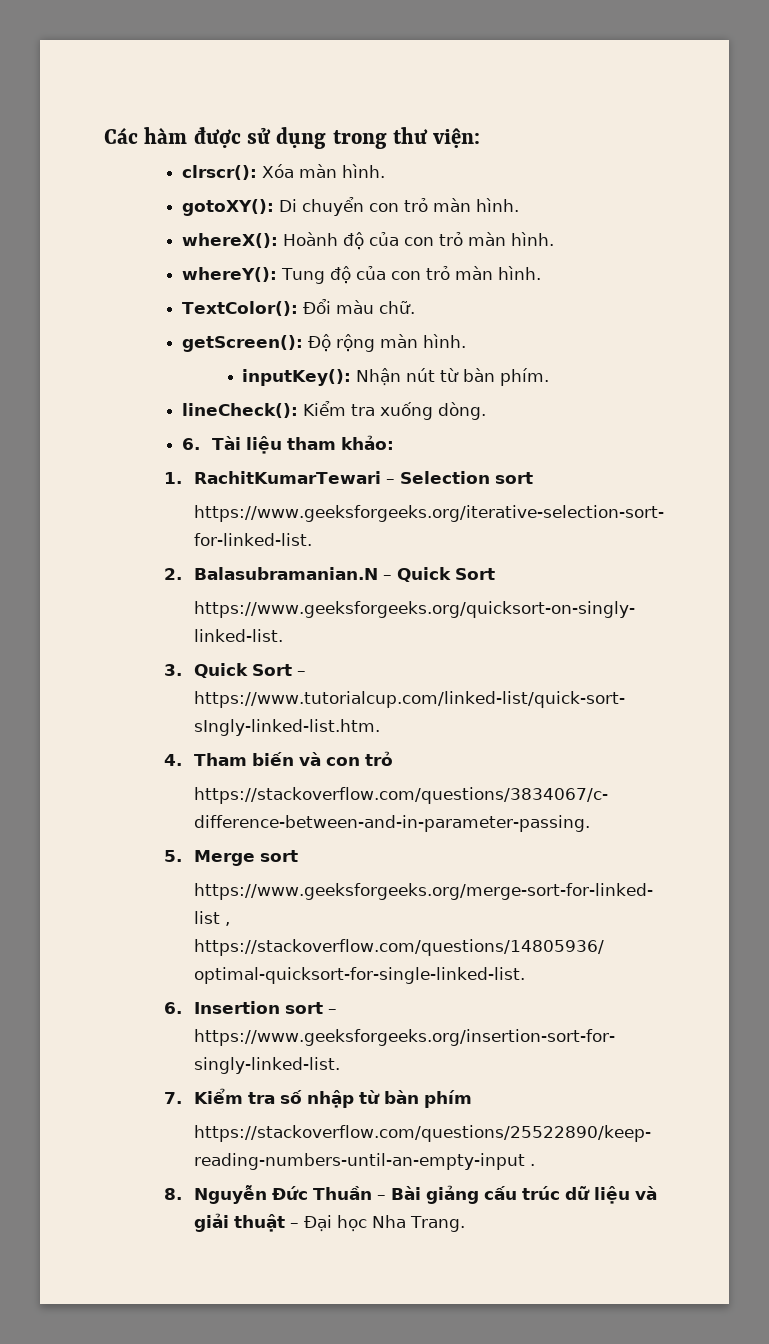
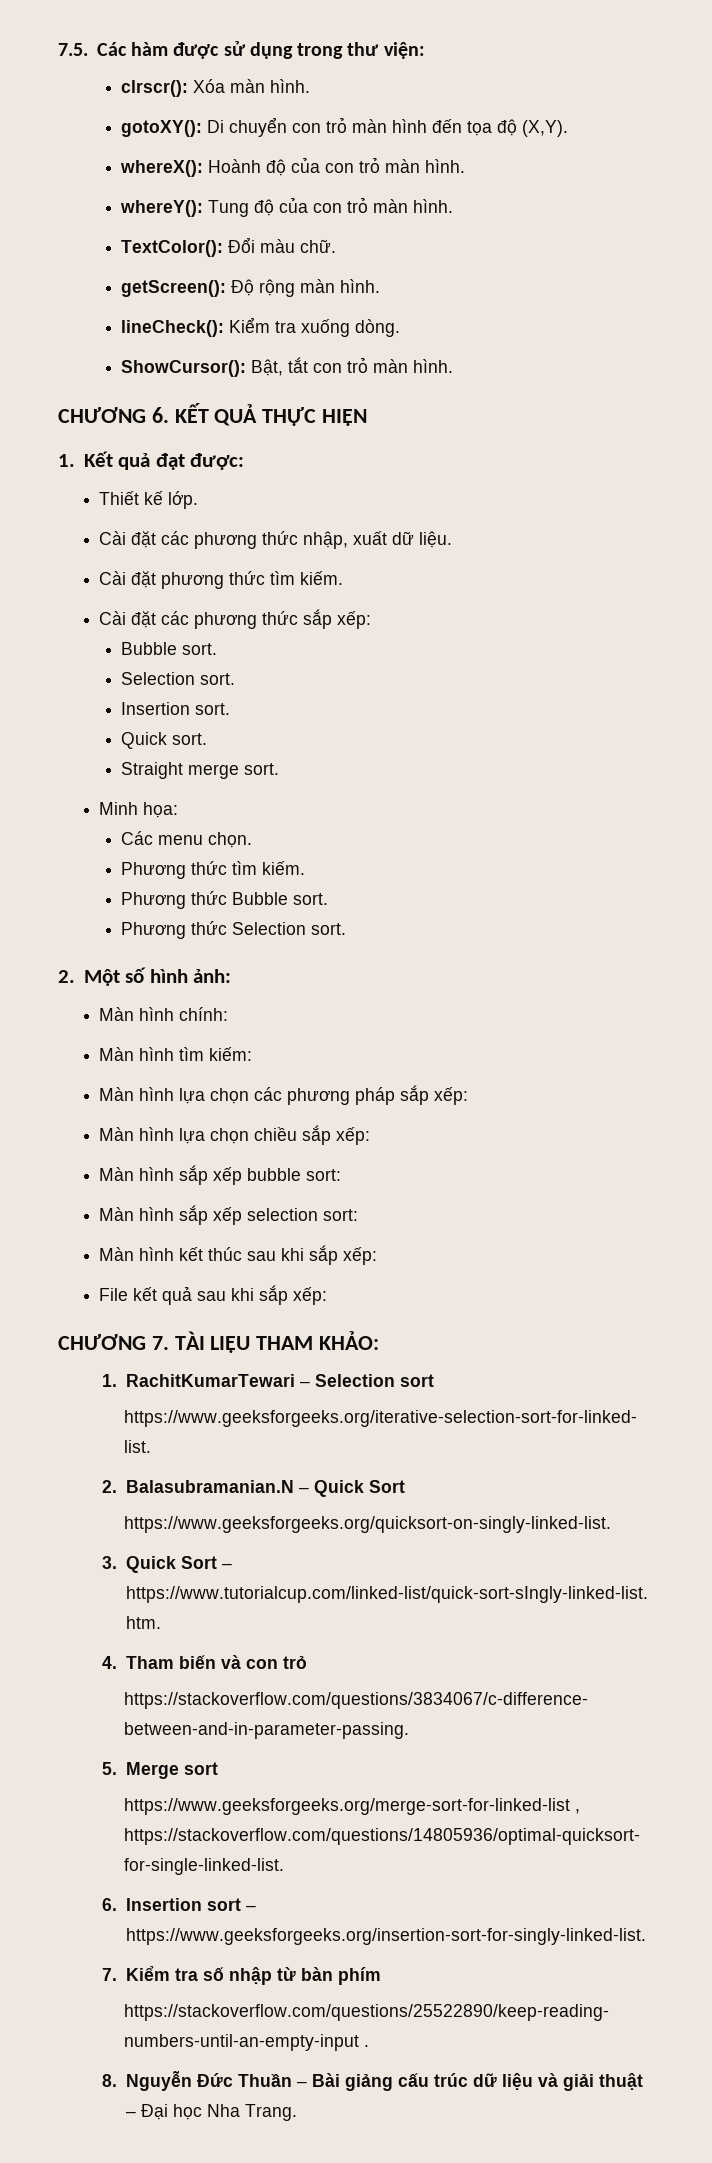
- Các hàm được sử dụng trong thư viện:
+ 7.5. Các hàm được sử dụng trong thư viện:
- gotoXY(): Di chuyển con trỏ màn hình.
+ gotoXY(): Di chuyển con trỏ màn hình đến tọa độ (X,Y).
- inputKey(): Nhận nút từ bàn phím.
- 6. Tài liệu tham khảo:
+ ShowCursor(): Bật, tắt con trỏ màn hình.
+ CHƯƠNG 6. KẾT QUẢ THỰC HIỆN
+ 1. Kết quả đạt được:
+ Thiết kế lớp.
+ Cài đặt các phương thức nhập, xuất dữ liệu.
+ Cài đặt phương thức tìm kiếm.
+ Cài đặt các phương thức sắp xếp:
+ Bubble sort.
+ Selection sort.
+ Insertion sort.
+ Quick sort.
+ Straight merge sort.
+ Minh họa:
+ Các menu chọn.
+ Phương thức tìm kiếm.
+ Phương thức Bubble sort.
+ Phương thức Selection sort.
+ 2. Một số hình ảnh:
+ Màn hình chính:
+ Màn hình tìm kiếm:
+ Màn hình lựa chọn các phương pháp sắp xếp:
+ Màn hình lựa chọn chiều sắp xếp:
+ Màn hình sắp xếp bubble sort:
+ Màn hình sắp xếp selection sort:
+ Màn hình kết thúc sau khi sắp xếp:
+ File kết quả sau khi sắp xếp:
+ CHƯƠNG 7. TÀI LIỆU THAM KHẢO:

